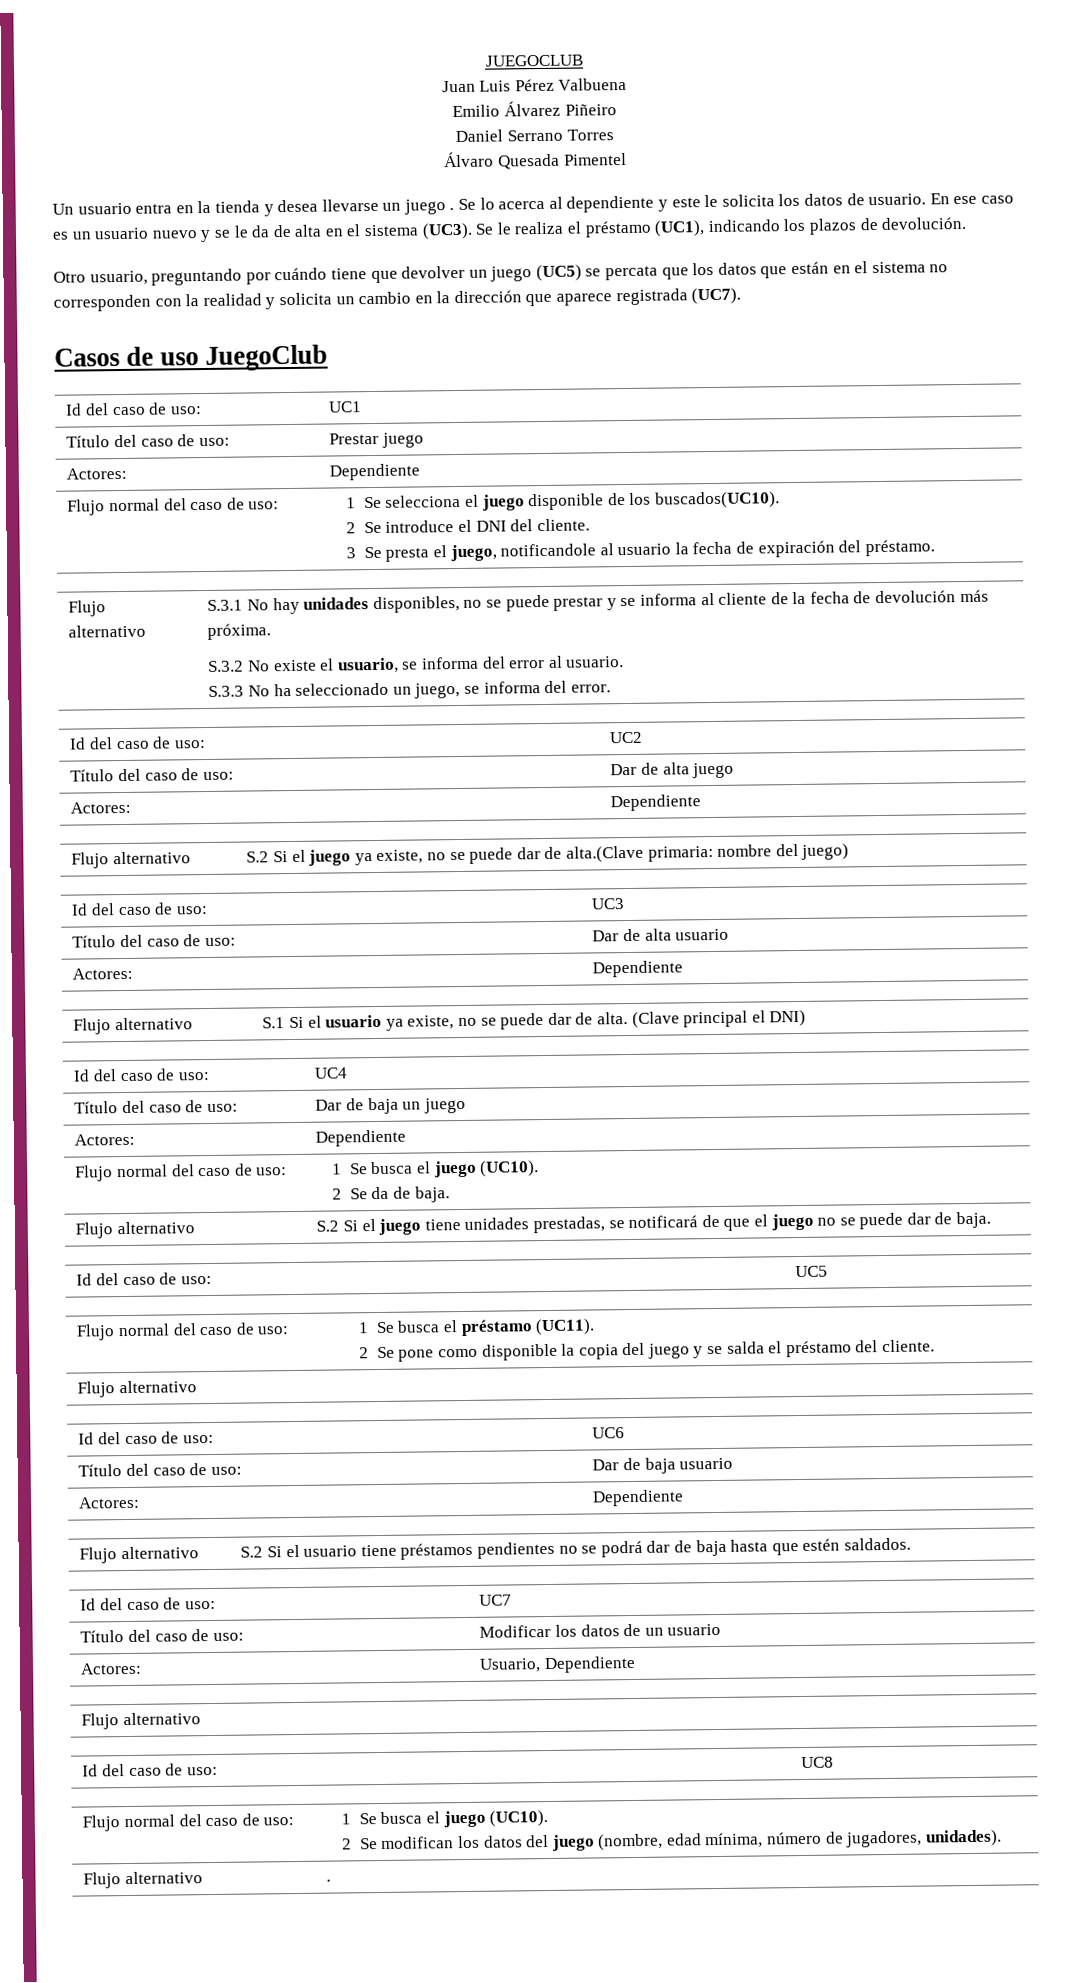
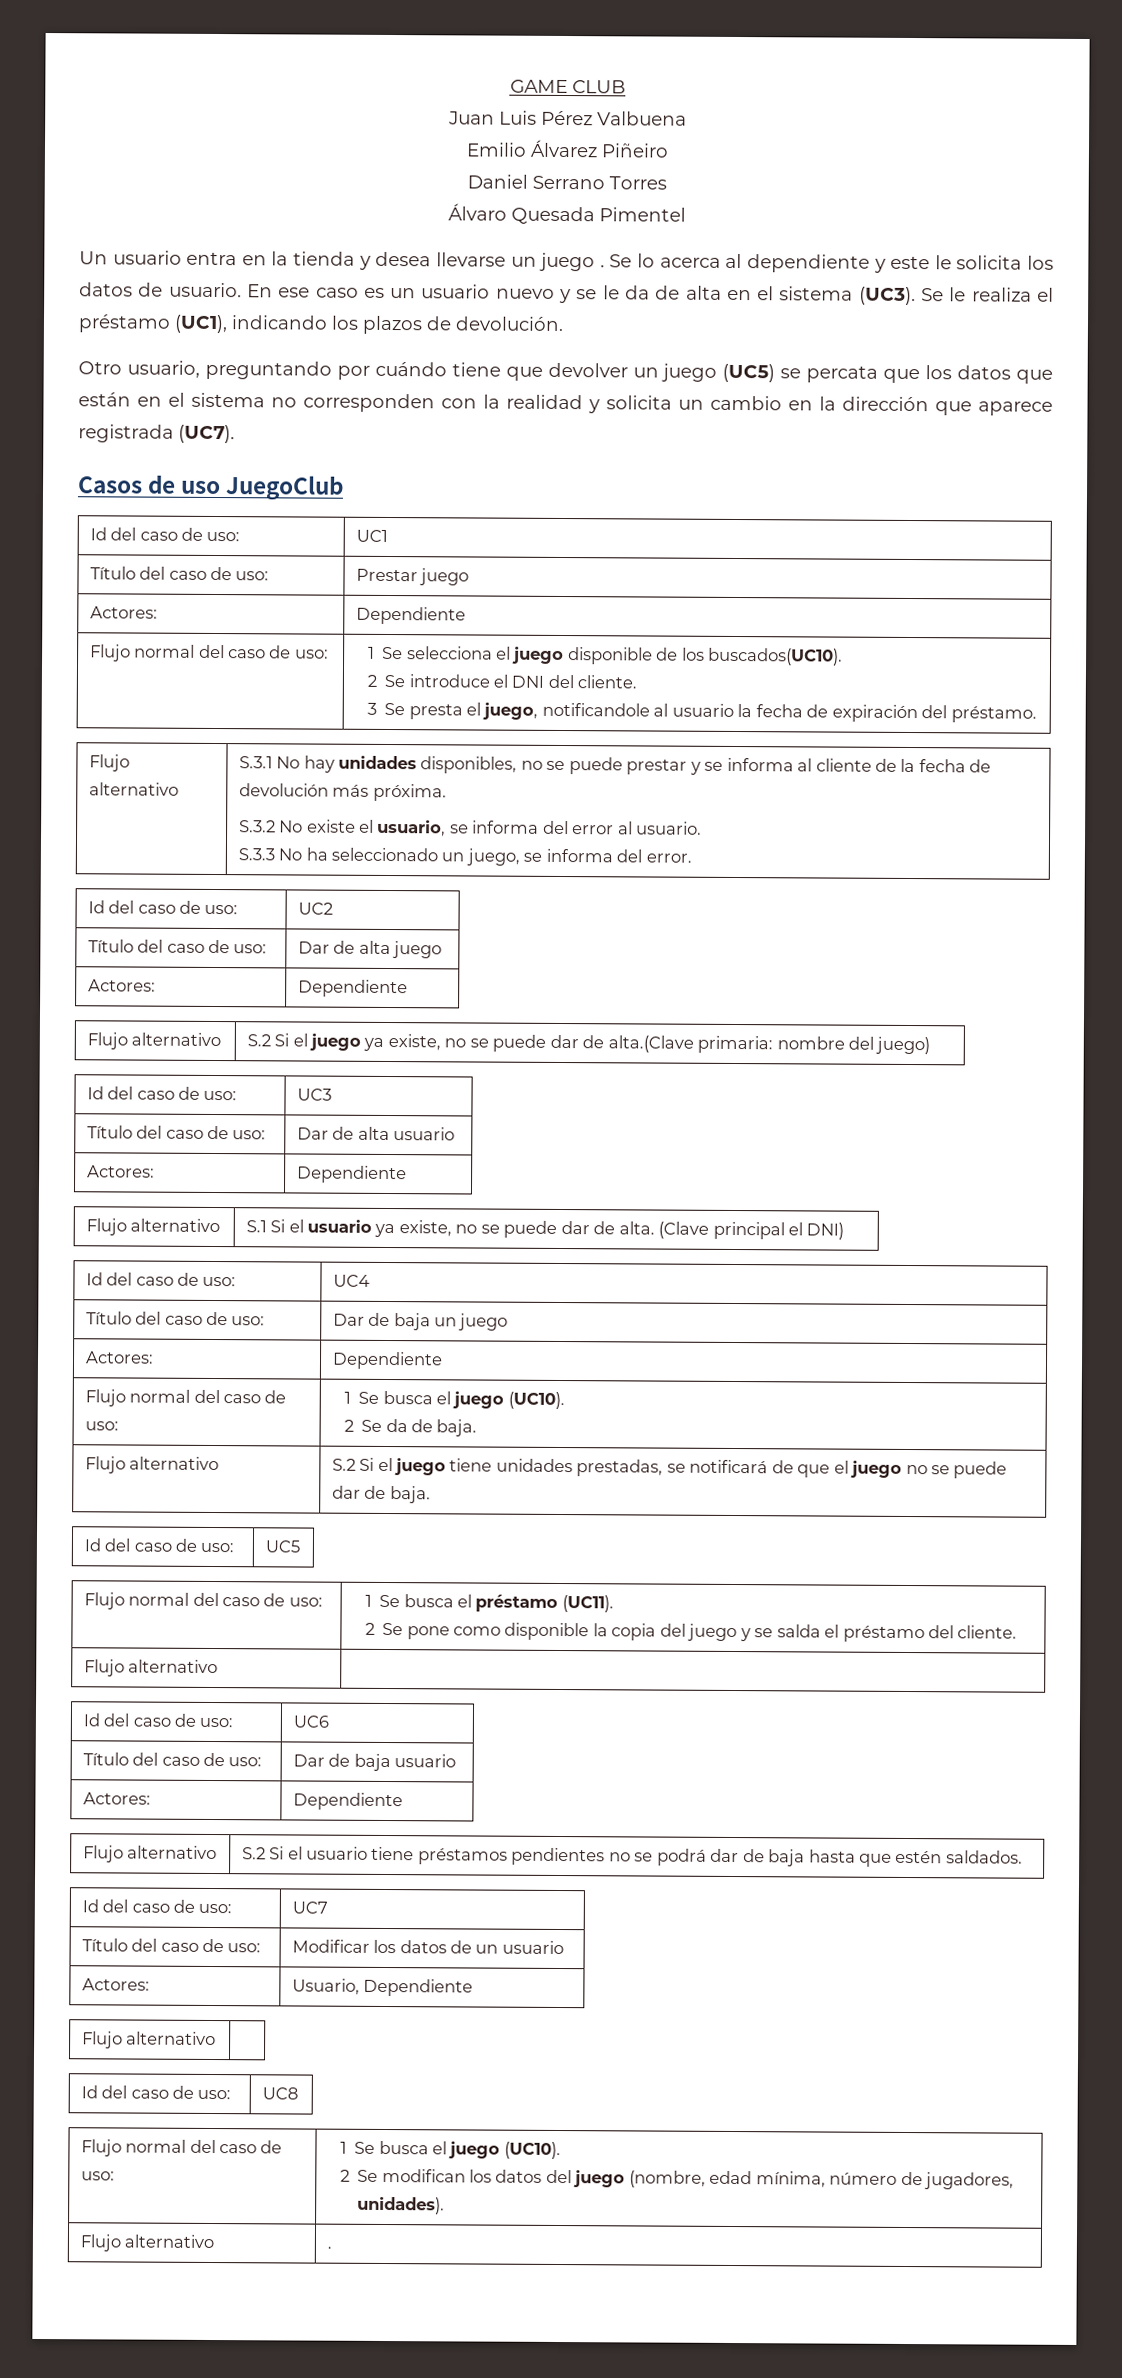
- JUEGOCLUB
+ GAME CLUB

